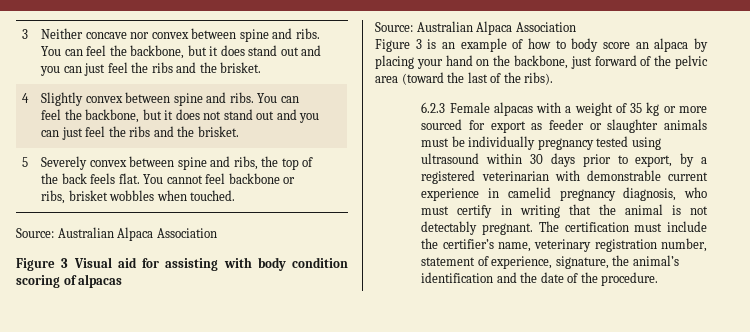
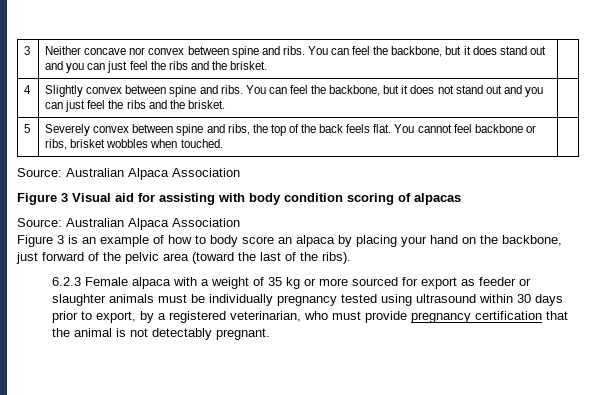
- 6.2.3 Female alpacas with a weight of 35 kg or more sourced for export as feeder or slaughter animals must be individually pregnancy tested using ultrasound within 30 days prior to export, by a registered veterinarian with demonstrable current experience in camelid pregnancy diagnosis, who must certify in writing that the animal is not detectably pregnant. The certification must include the certifier’s name, veterinary registration number, statement of experience, signature, the animal’s identification and the date of the procedure.
+ 6.2.3 Female alpaca with a weight of 35 kg or more sourced for export as feeder or slaughter animals must be individually pregnancy tested using ultrasound within 30 days prior to export, by a registered veterinarian, who must provide pregnancy certification that the animal is not detectably pregnant.

